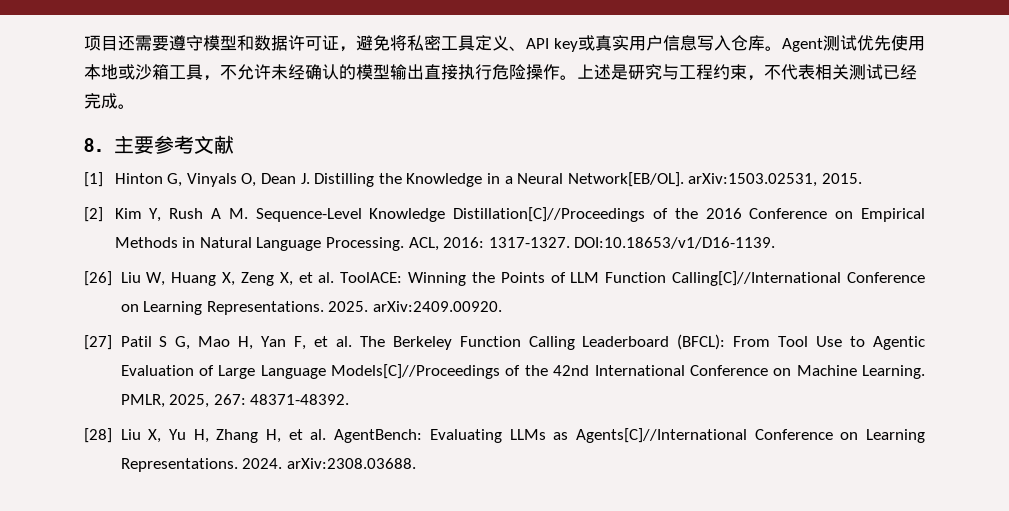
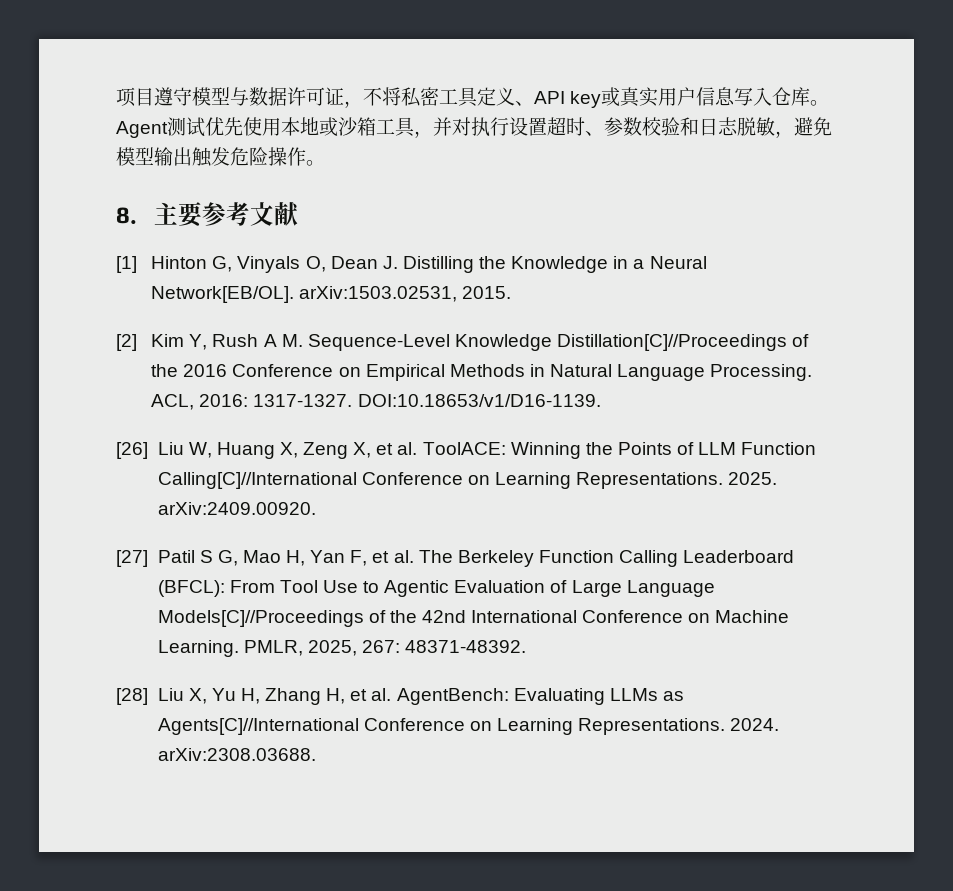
- 项目还需要遵守模型和数据许可证，避免将私密工具定义、API key或真实用户信息写入仓库。
+ 项目遵守模型与数据许可证，不将私密工具定义、API key或真实用户信息写入仓库。
- Agent测试优先使用本地或沙箱工具，不允许未经确认的模型输出直接执行危险操作。上述是研究与工程约束，不代表相关测试已经完成。
+ Agent测试优先使用本地或沙箱工具，并对执行设置超时、参数校验和日志脱敏，避免模型输出触发危险操作。

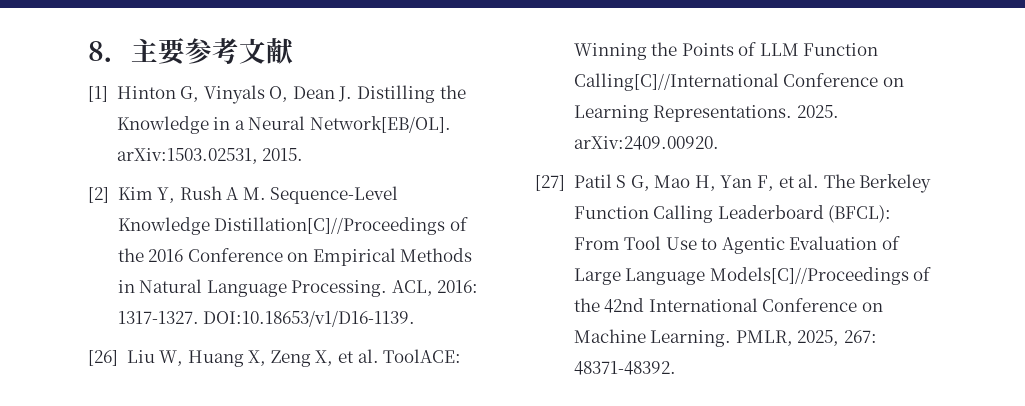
- 项目遵守模型与数据许可证，不将私密工具定义、API key或真实用户信息写入仓库。Agent测试优先使用本地或沙箱工具，并对执行设置超时、参数校验和日志脱敏，避免模型输出触发危险操作。
- [28] Liu X, Yu H, Zhang H, et al. AgentBench: Evaluating LLMs as Agents[C]//International Conference on Learning Representations. 2024. arXiv:2308.03688.

